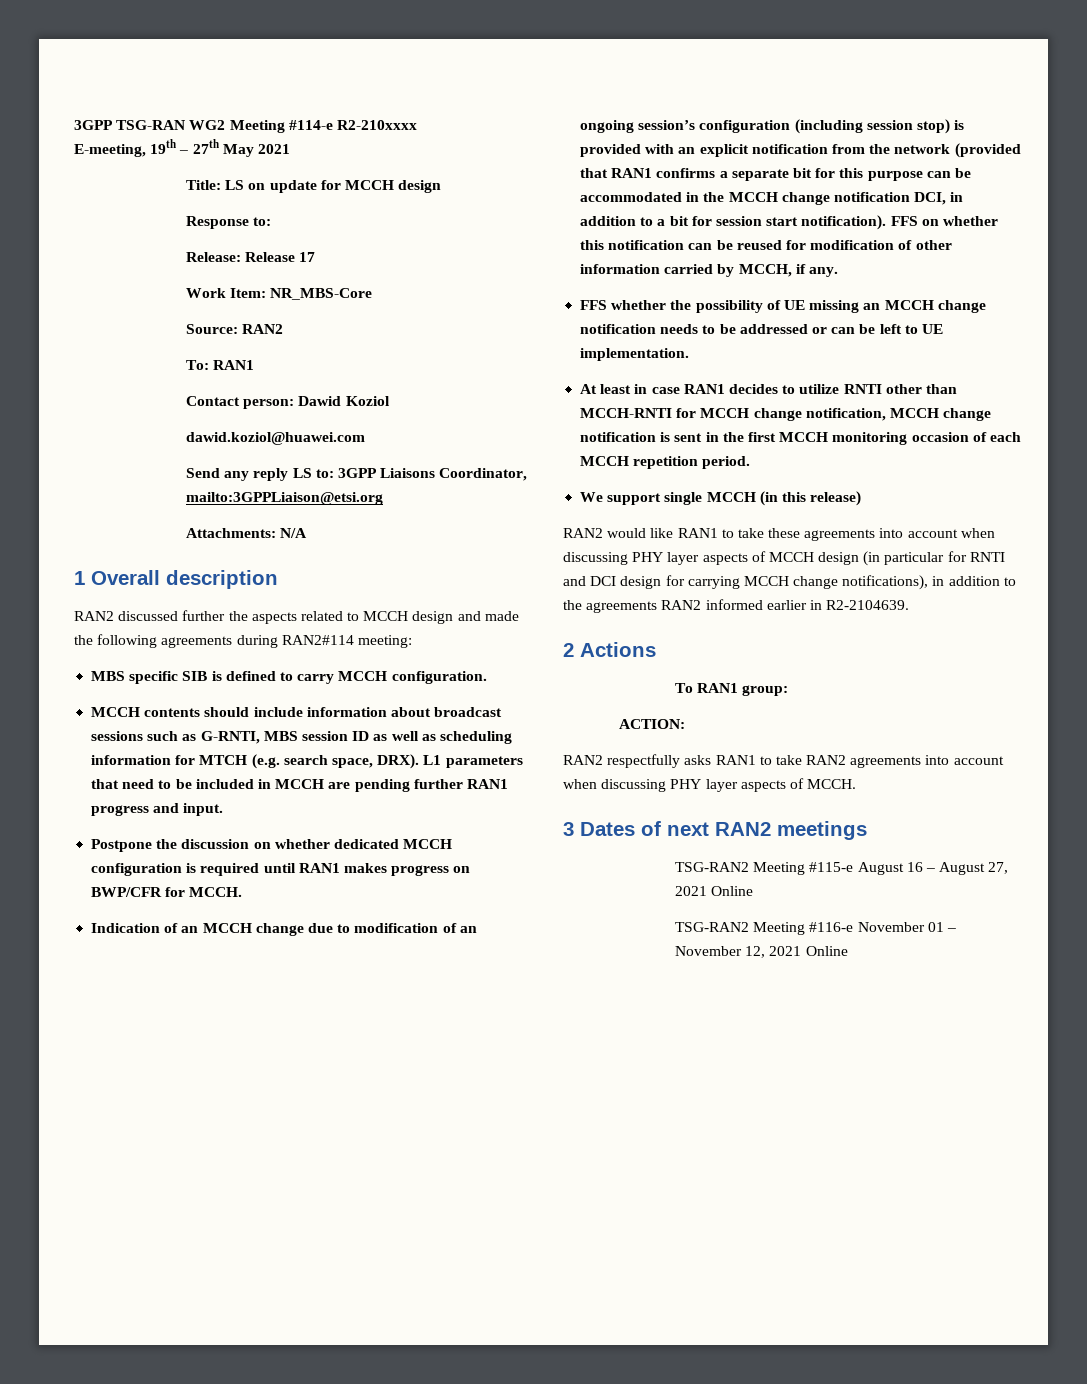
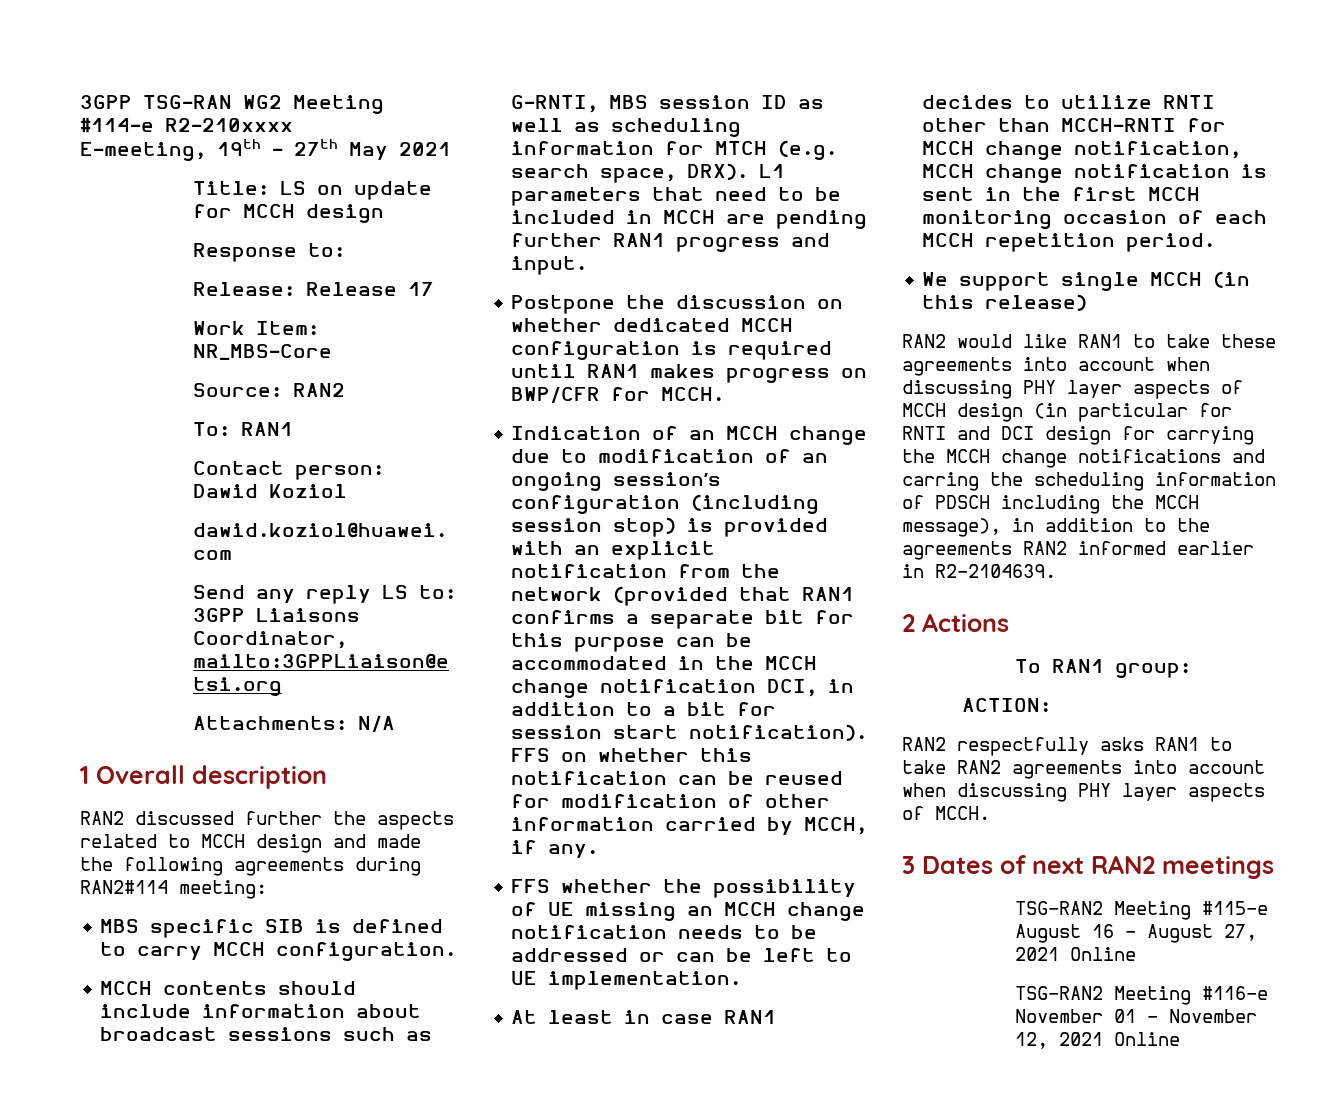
- RAN2 would like RAN1 to take these agreements into account when discussing PHY layer aspects of MCCH design (in particular for RNTI and DCI design for carrying MCCH change notifications), in addition to the agreements RAN2 informed earlier in R2-2104639.
+ RAN2 would like RAN1 to take these agreements into account when discussing PHY layer aspects of MCCH design (in particular for RNTI and DCI design for carrying the MCCH change notifications and carring the scheduling information of PDSCH including the MCCH message), in addition to the agreements RAN2 informed earlier in R2-2104639.

